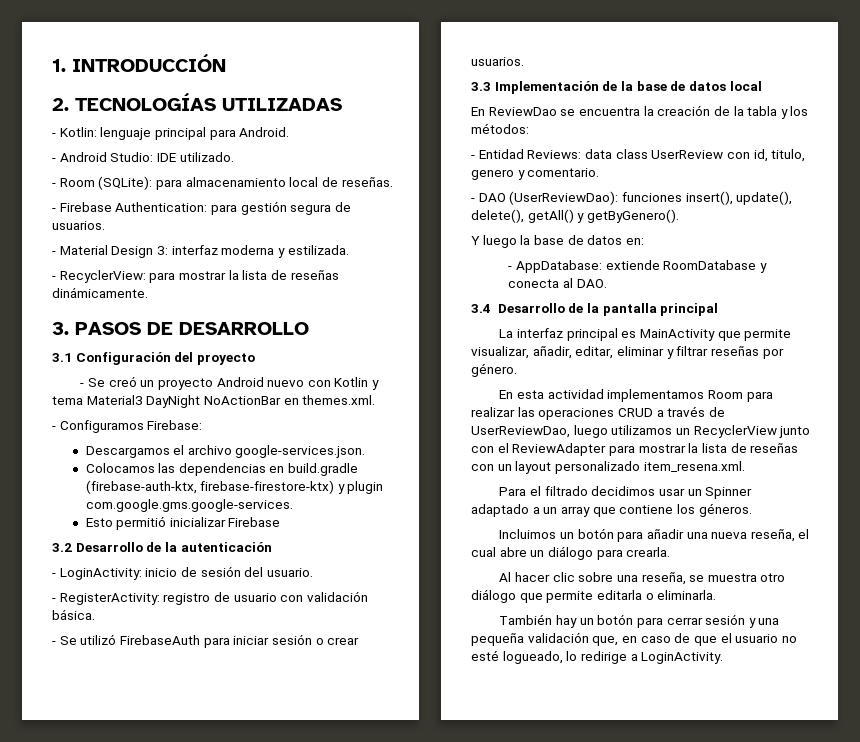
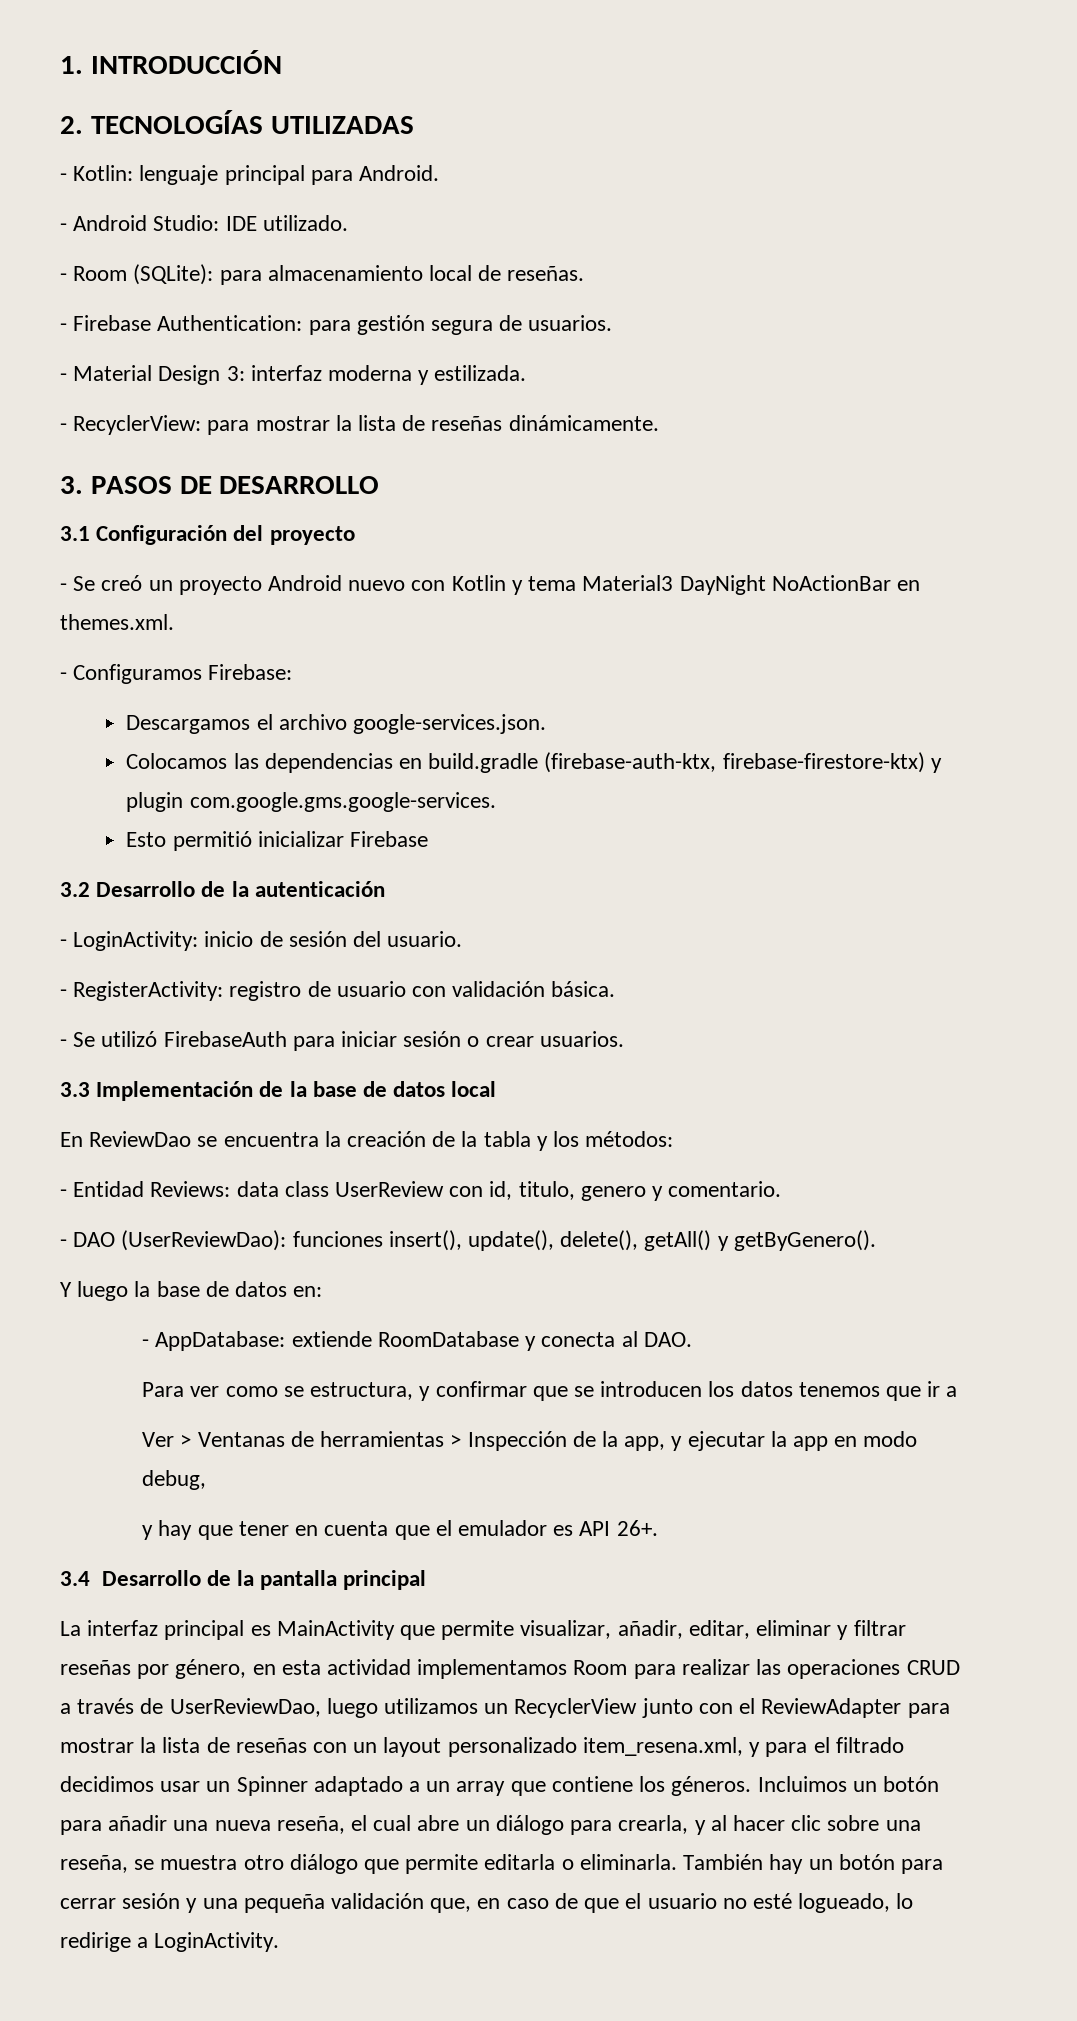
+ Para ver como se estructura, y confirmar que se introducen los datos tenemos que ir a
+ Ver > Ventanas de herramientas > Inspección de la app, y ejecutar la app en modo debug,
+ y hay que tener en cuenta que el emulador es API 26+.
- La interfaz principal es MainActivity que permite visualizar, añadir, editar, eliminar y filtrar reseñas por género.
- En esta actividad implementamos Room para realizar las operaciones CRUD a través de UserReviewDao, luego utilizamos un RecyclerView junto con el ReviewAdapter para mostrar la lista de reseñas con un layout personalizado item_resena.xml.
- Para el filtrado decidimos usar un Spinner adaptado a un array que contiene los géneros.
- Incluimos un botón para añadir una nueva reseña, el cual abre un diálogo para crearla.
- Al hacer clic sobre una reseña, se muestra otro diálogo que permite editarla o eliminarla.
- También hay un botón para cerrar sesión y una pequeña validación que, en caso de que el usuario no esté logueado, lo redirige a LoginActivity.
+ La interfaz principal es MainActivity que permite visualizar, añadir, editar, eliminar y filtrar reseñas por género, en esta actividad implementamos Room para realizar las operaciones CRUD a través de UserReviewDao, luego utilizamos un RecyclerView junto con el ReviewAdapter para mostrar la lista de reseñas con un layout personalizado item_resena.xml, y para el filtrado decidimos usar un Spinner adaptado a un array que contiene los géneros. Incluimos un botón para añadir una nueva reseña, el cual abre un diálogo para crearla, y al hacer clic sobre una reseña, se muestra otro diálogo que permite editarla o eliminarla. También hay un botón para cerrar sesión y una pequeña validación que, en caso de que el usuario no esté logueado, lo redirige a LoginActivity.

